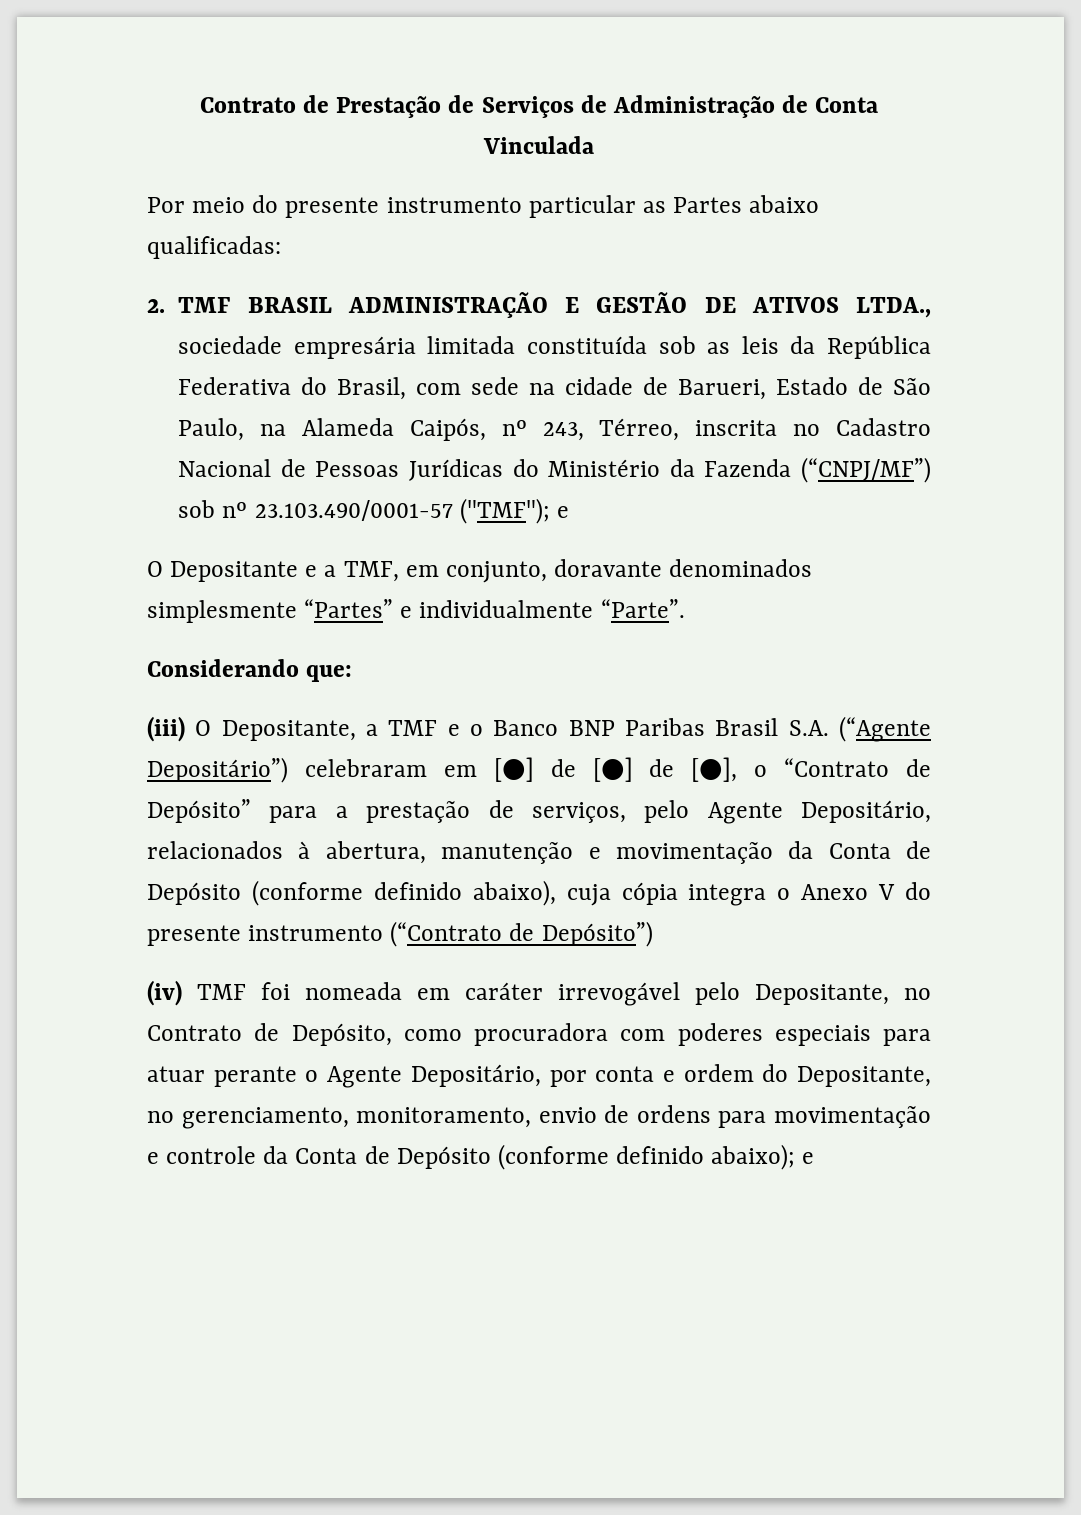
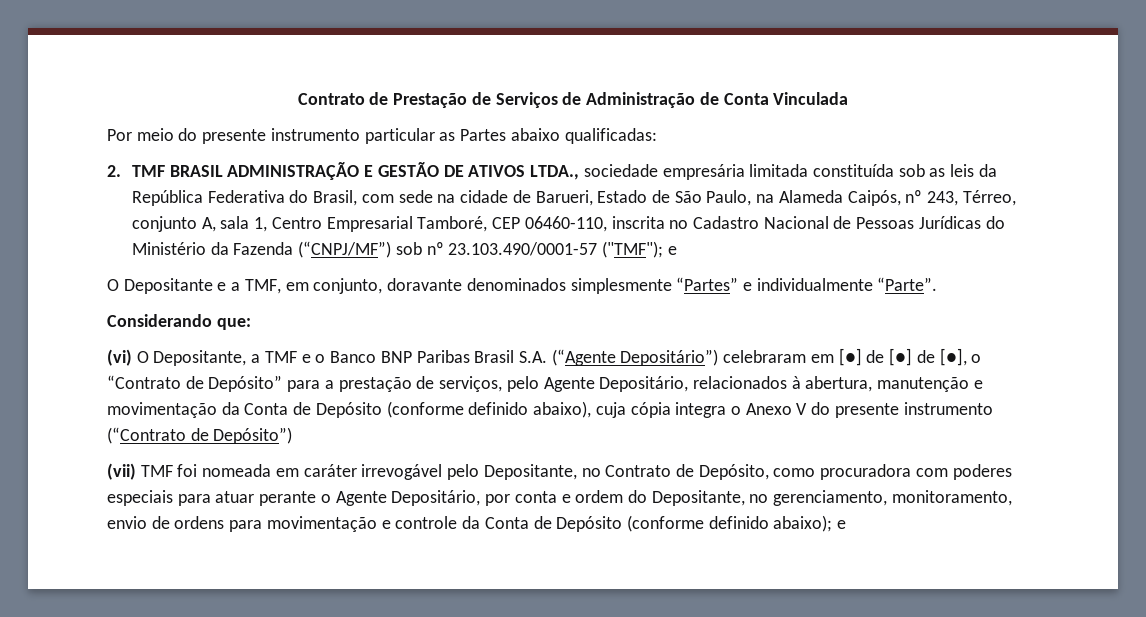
- 2. TMF BRASIL ADMINISTRAÇÃO E GESTÃO DE ATIVOS LTDA., sociedade empresária limitada constituída sob as leis da República Federativa do Brasil, com sede na cidade de Barueri, Estado de São Paulo, na Alameda Caipós, nº 243, Térreo, inscrita no Cadastro Nacional de Pessoas Jurídicas do Ministério da Fazenda (“CNPJ/MF”) sob nº 23.103.490/0001-57 ("TMF"); e
+ 2. TMF BRASIL ADMINISTRAÇÃO E GESTÃO DE ATIVOS LTDA., sociedade empresária limitada constituída sob as leis da República Federativa do Brasil, com sede na cidade de Barueri, Estado de São Paulo, na Alameda Caipós, nº 243, Térreo, conjunto A, sala 1, Centro Empresarial Tamboré, CEP 06460-110, inscrita no Cadastro Nacional de Pessoas Jurídicas do Ministério da Fazenda (“CNPJ/MF”) sob nº 23.103.490/0001-57 ("TMF"); e
- (iii) O Depositante, a TMF e o Banco BNP Paribas Brasil S.A. (“Agente Depositário”) celebraram em [●] de [●] de [●], o “Contrato de Depósito” para a prestação de serviços, pelo Agente Depositário, relacionados à abertura, manutenção e movimentação da Conta de Depósito (conforme definido abaixo), cuja cópia integra o Anexo V do presente instrumento (“Contrato de Depósito”)
+ (vi) O Depositante, a TMF e o Banco BNP Paribas Brasil S.A. (“Agente Depositário”) celebraram em [●] de [●] de [●], o “Contrato de Depósito” para a prestação de serviços, pelo Agente Depositário, relacionados à abertura, manutenção e movimentação da Conta de Depósito (conforme definido abaixo), cuja cópia integra o Anexo V do presente instrumento (“Contrato de Depósito”)
- (iv) TMF foi nomeada em caráter irrevogável pelo Depositante, no Contrato de Depósito, como procuradora com poderes especiais para atuar perante o Agente Depositário, por conta e ordem do Depositante, no gerenciamento, monitoramento, envio de ordens para movimentação e controle da Conta de Depósito (conforme definido abaixo); e
+ (vii) TMF foi nomeada em caráter irrevogável pelo Depositante, no Contrato de Depósito, como procuradora com poderes especiais para atuar perante o Agente Depositário, por conta e ordem do Depositante, no gerenciamento, monitoramento, envio de ordens para movimentação e controle da Conta de Depósito (conforme definido abaixo); e

